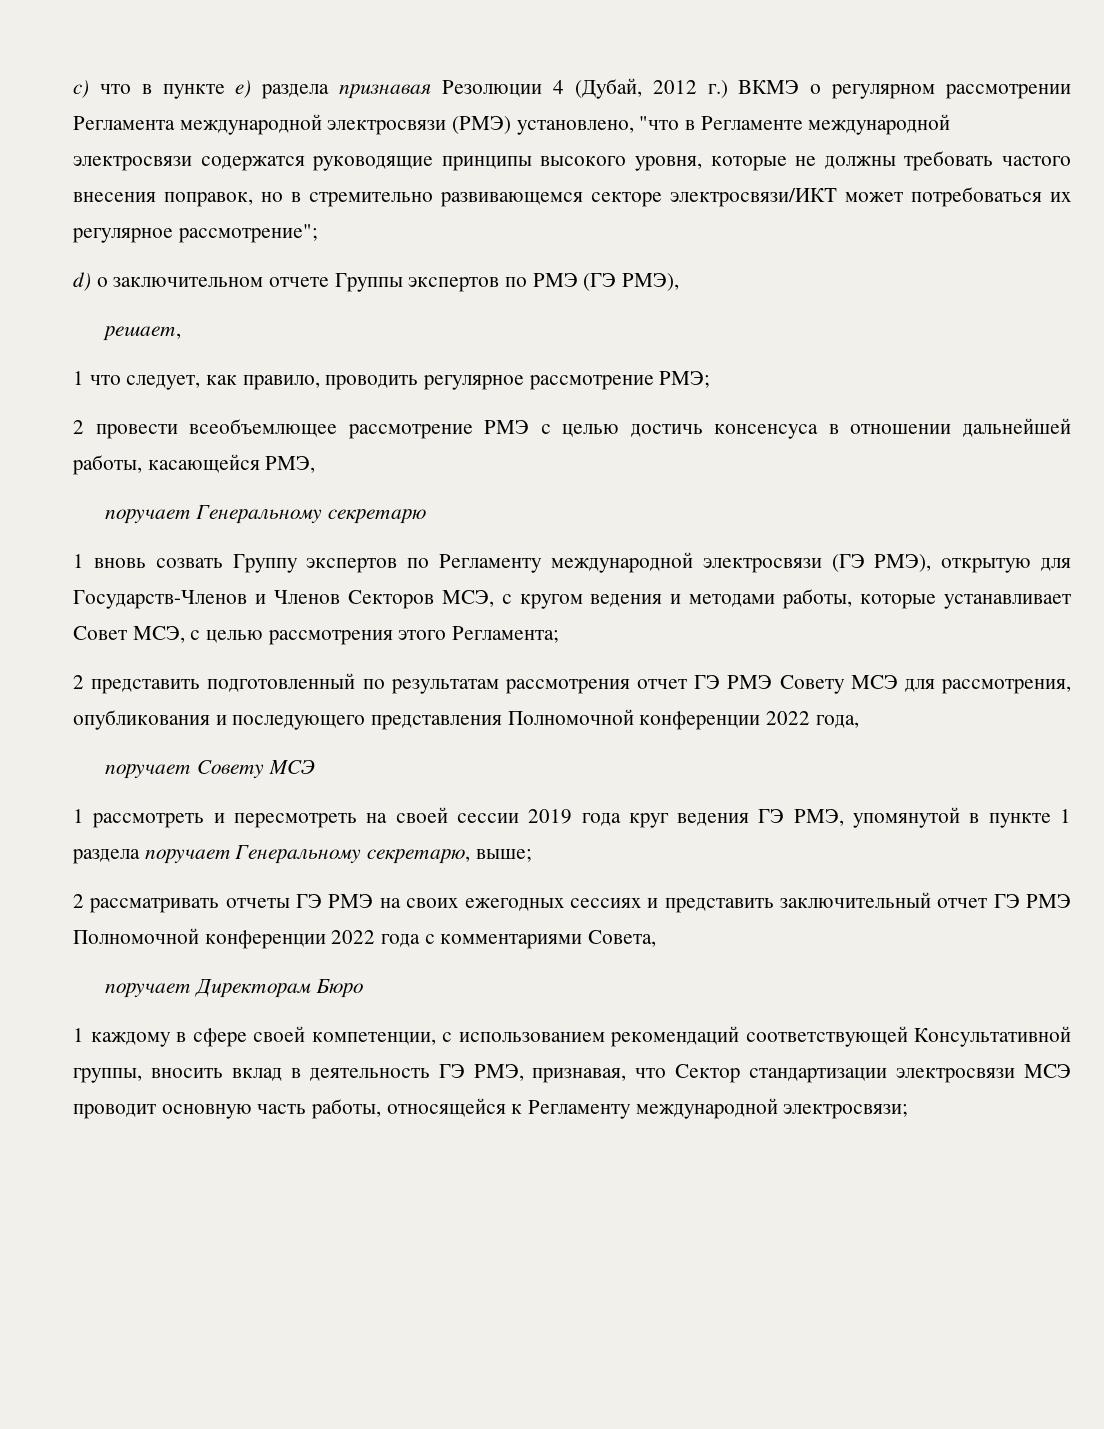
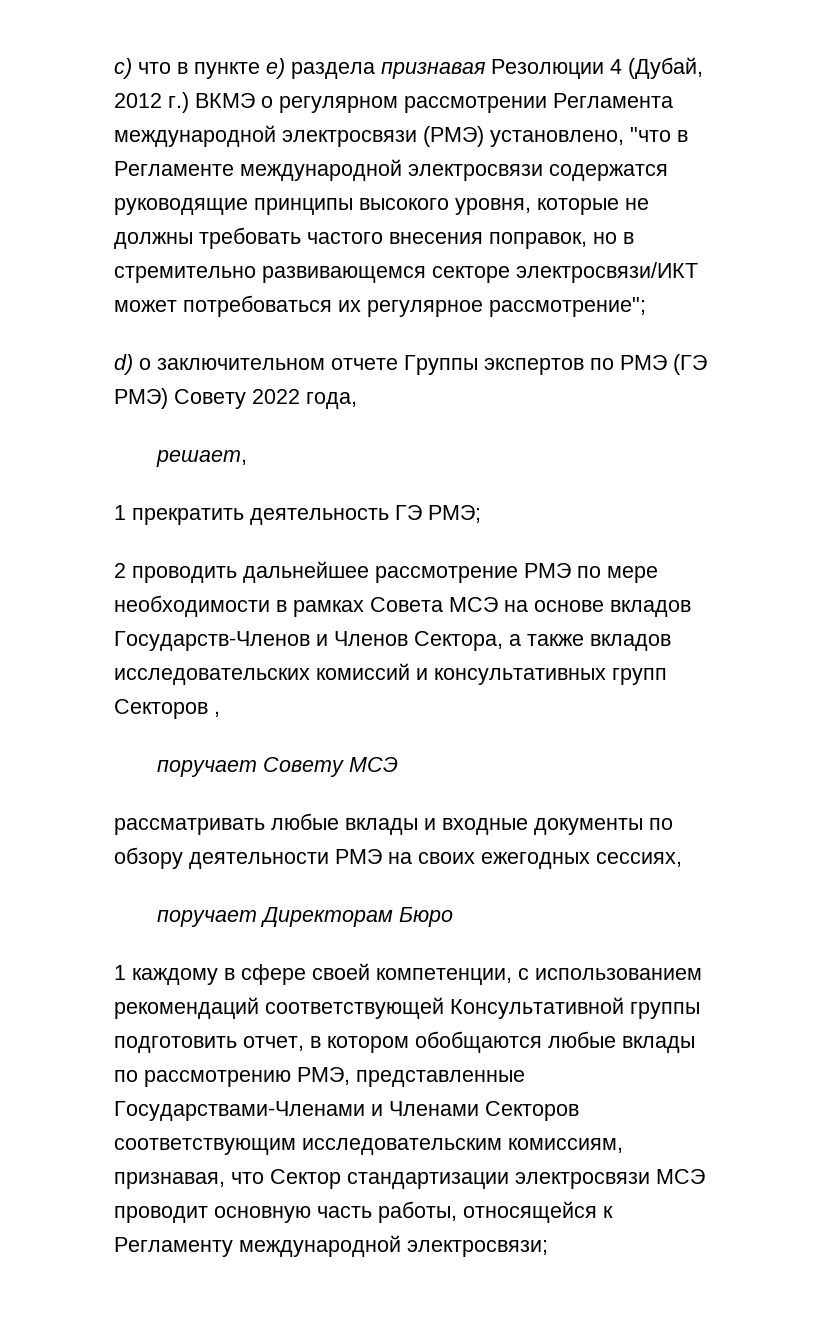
- d) о заключительном отчете Группы экспертов по РМЭ (ГЭ РМЭ),
+ d) о заключительном отчете Группы экспертов по РМЭ (ГЭ РМЭ) Совету 2022 года,
  решает,
- 1 что следует, как правило, проводить регулярное рассмотрение РМЭ;
- 2 провести всеобъемлющее рассмотрение РМЭ с целью достичь консенсуса в отношении дальнейшей работы, касающейся РМЭ,
- поручает Генеральному секретарю
- 1 вновь созвать Группу экспертов по Регламенту международной электросвязи (ГЭ РМЭ), открытую для Государств-Членов и Членов Секторов МСЭ, с кругом ведения и методами работы, которые устанавливает Совет МСЭ, с целью рассмотрения этого Регламента;
- 2 представить подготовленный по результатам рассмотрения отчет ГЭ РМЭ Совету МСЭ для рассмотрения, опубликования и последующего представления Полномочной конференции 2022 года,
+ 1 прекратить деятельность ГЭ РМЭ;
+ 2 проводить дальнейшее рассмотрение РМЭ по мере необходимости в рамках Совета МСЭ на основе вкладов Государств-Членов и Членов Сектора, а также вкладов исследовательских комиссий и консультативных групп Секторов ,
  поручает Совету МСЭ
- 1 рассмотреть и пересмотреть на своей сессии 2019 года круг ведения ГЭ РМЭ, упомянутой в пункте 1 раздела поручает Генеральному секретарю, выше;
- 2 рассматривать отчеты ГЭ РМЭ на своих ежегодных сессиях и представить заключительный отчет ГЭ РМЭ Полномочной конференции 2022 года с комментариями Совета,
+ рассматривать любые вклады и входные документы по обзору деятельности РМЭ на своих ежегодных сессиях,
- 1 каждому в сфере своей компетенции, с использованием рекомендаций соответствующей Консультативной группы, вносить вклад в деятельность ГЭ РМЭ, признавая, что Сектор стандартизации электросвязи МСЭ проводит основную часть работы, относящейся к Регламенту международной электросвязи;
+ 1 каждому в сфере своей компетенции, с использованием рекомендаций соответствующей Консультативной группы подготовить отчет, в котором обобщаются любые вклады по рассмотрению РМЭ, представленные Государствами-Членами и Членами Секторов соответствующим исследовательским комиссиям, признавая, что Сектор стандартизации электросвязи МСЭ проводит основную часть работы, относящейся к Регламенту международной электросвязи;

